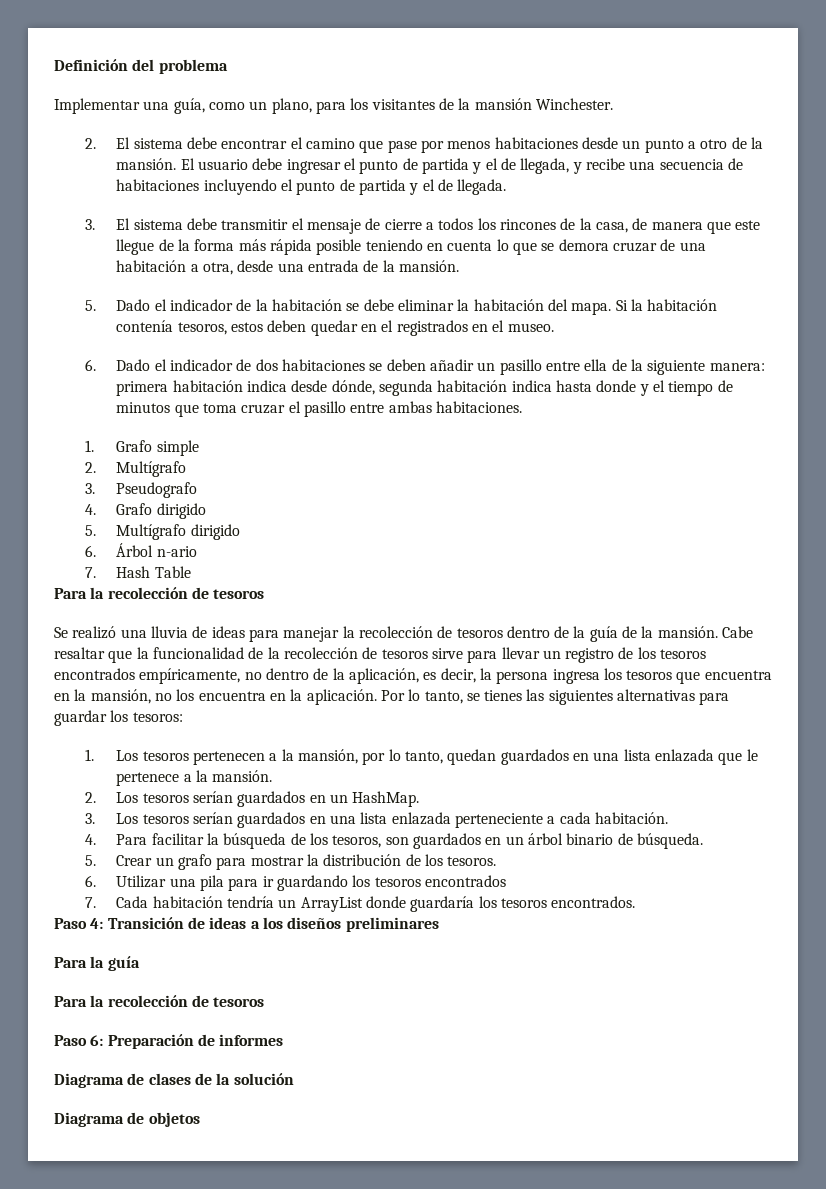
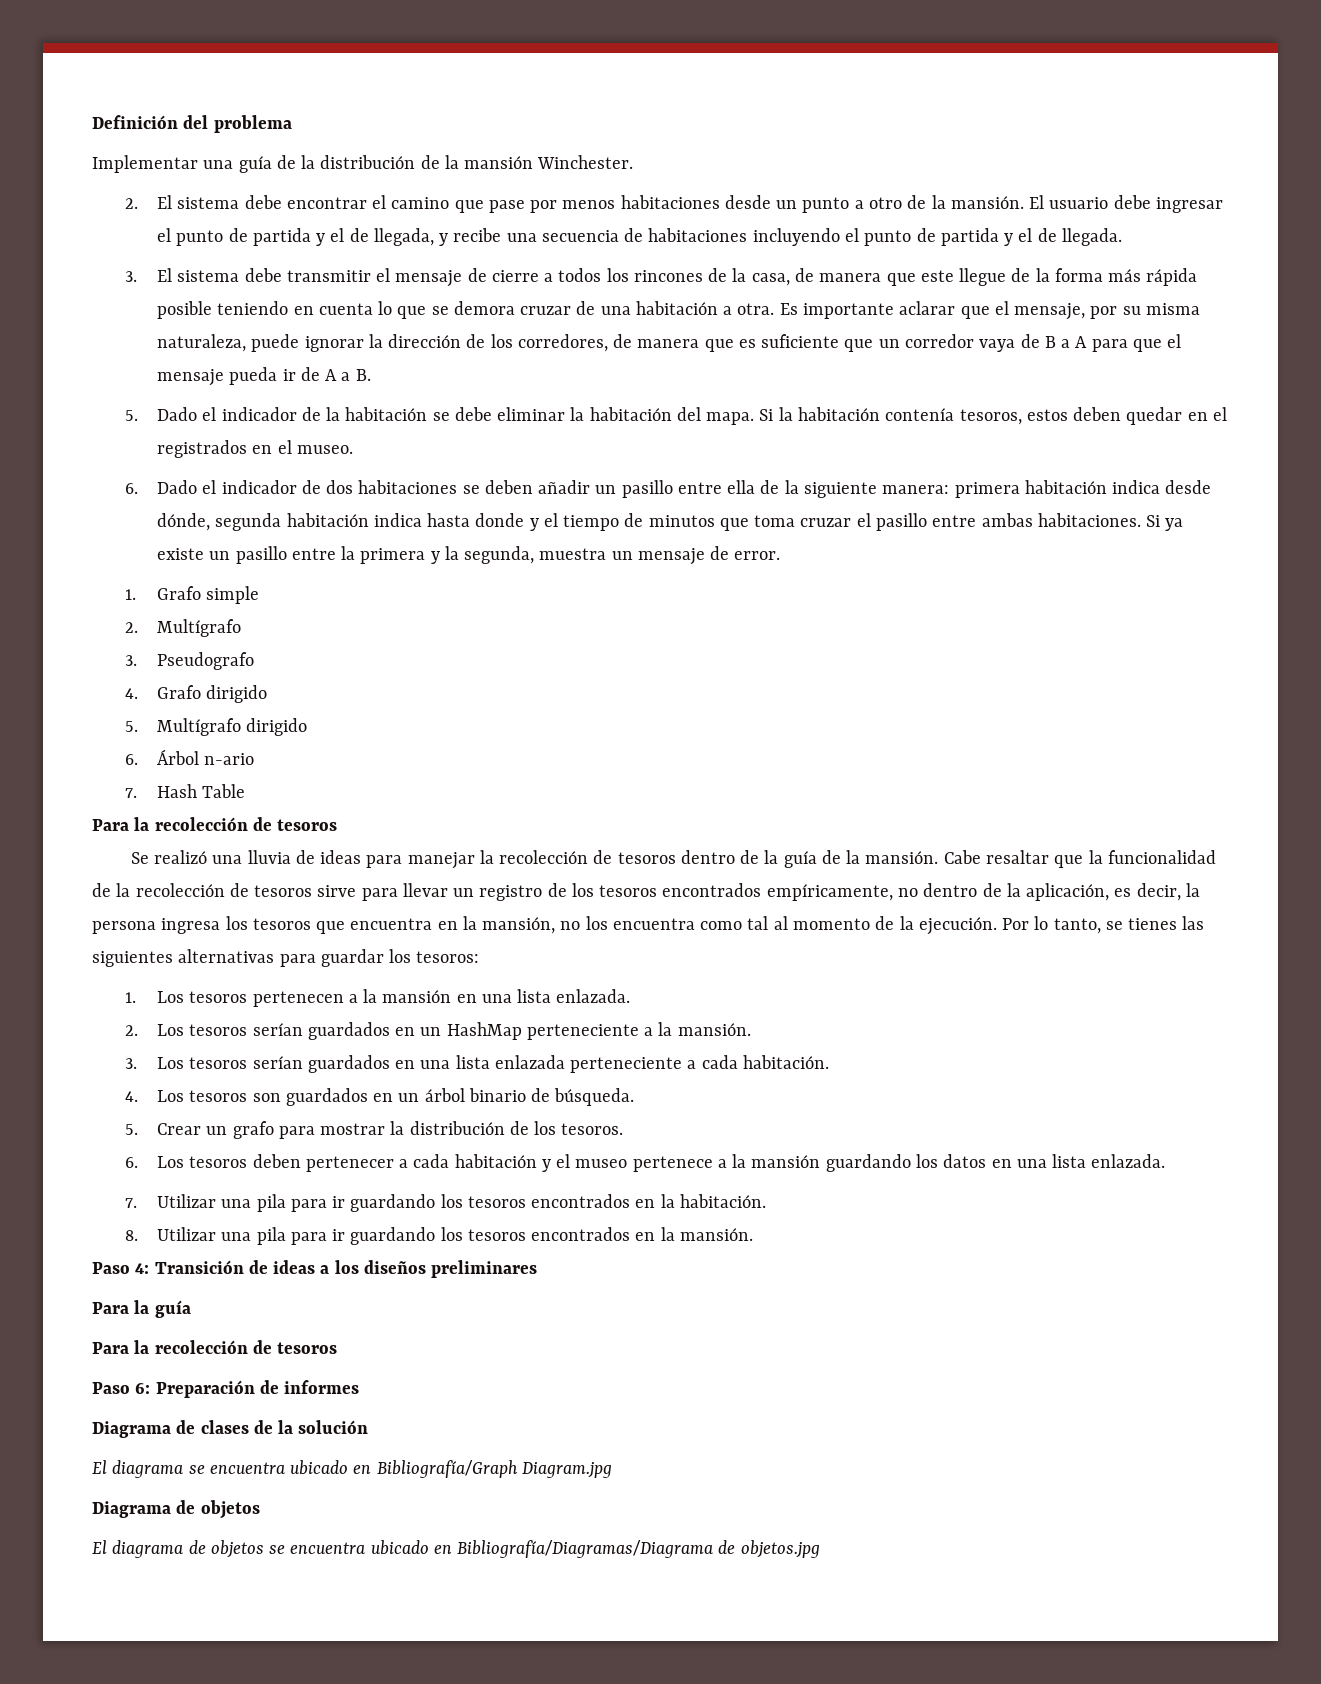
- Implementar una guía, como un plano, para los visitantes de la mansión Winchester.
+ Implementar una guía de la distribución de la mansión Winchester.
- 3. El sistema debe transmitir el mensaje de cierre a todos los rincones de la casa, de manera que este llegue de la forma más rápida posible teniendo en cuenta lo que se demora cruzar de una habitación a otra, desde una entrada de la mansión.
+ 3. El sistema debe transmitir el mensaje de cierre a todos los rincones de la casa, de manera que este llegue de la forma más rápida posible teniendo en cuenta lo que se demora cruzar de una habitación a otra. Es importante aclarar que el mensaje, por su misma naturaleza, puede ignorar la dirección de los corredores, de manera que es suficiente que un corredor vaya de B a A para que el mensaje pueda ir de A a B.
+ Si ya existe un pasillo entre la primera y la segunda, muestra un mensaje de error.
- Cabe resaltar que la funcionalidad de la recolección de tesoros sirve para llevar un registro de los tesoros encontrados empíricamente, no dentro de la aplicación, es decir, la persona ingresa los tesoros que encuentra en la mansión, no los encuentra en la aplicación.
+ Cabe resaltar que la funcionalidad de la recolección de tesoros sirve para llevar un registro de los tesoros encontrados empíricamente, no dentro de la aplicación, es decir, la persona ingresa los tesoros que encuentra en la mansión, no los encuentra como tal al momento de la ejecución.
- 1. Los tesoros pertenecen a la mansión, por lo tanto, quedan guardados en una lista enlazada que le pertenece a la mansión.
+ 1. Los tesoros pertenecen a la mansión en una lista enlazada.
- 2. Los tesoros serían guardados en un HashMap.
+ 2. Los tesoros serían guardados en un HashMap perteneciente a la mansión.
- 4. Para facilitar la búsqueda de los tesoros, son guardados en un árbol binario de búsqueda.
+ 4. Los tesoros son guardados en un árbol binario de búsqueda.
- 6. Utilizar una pila para ir guardando los tesoros encontrados
- 7. Cada habitación tendría un ArrayList donde guardaría los tesoros encontrados.
+ 6. Los tesoros deben pertenecer a cada habitación y el museo pertenece a la mansión guardando los datos en una lista enlazada.
+ 7. Utilizar una pila para ir guardando los tesoros encontrados en la habitación.
+ 8. Utilizar una pila para ir guardando los tesoros encontrados en la mansión.
+ El diagrama se encuentra ubicado en Bibliografía/Graph Diagram.jpg
  Diagrama de objetos
+ El diagrama de objetos se encuentra ubicado en Bibliografía/Diagramas/Diagrama de objetos.jpg

